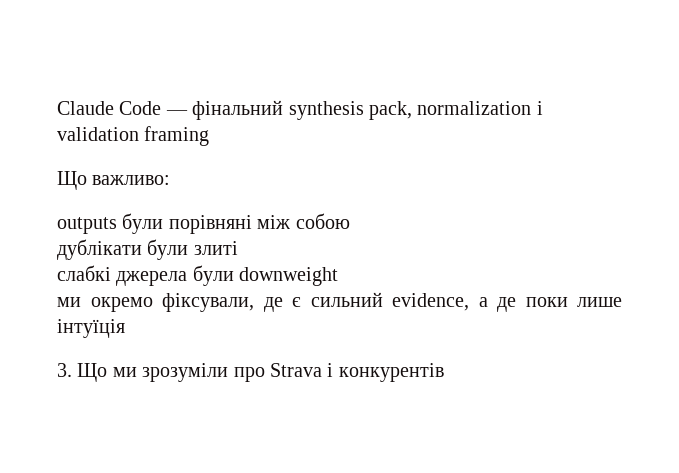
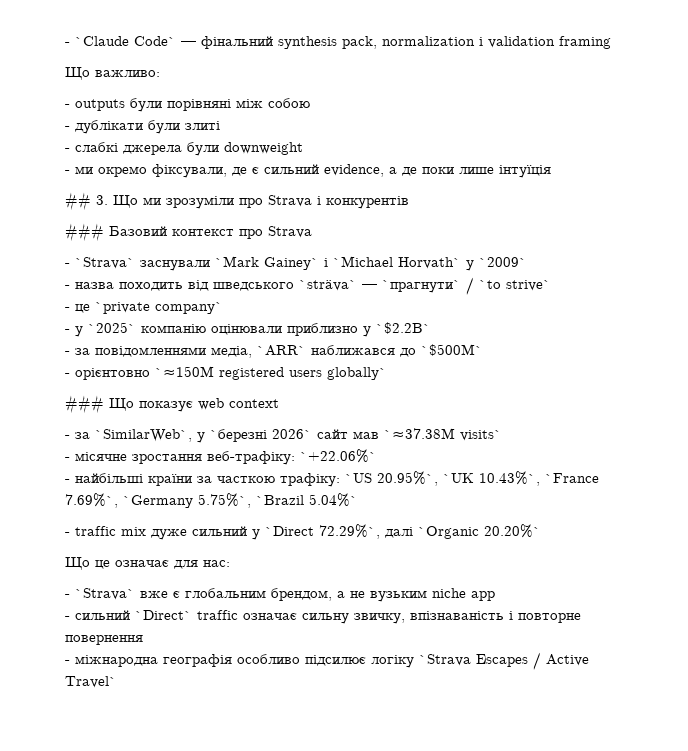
- Claude Code — фінальний synthesis pack, normalization і validation framing
+ - `Claude Code` — фінальний synthesis pack, normalization і validation framing
- outputs були порівняні між собою
+ - outputs були порівняні між собою
- дублікати були злиті
+ - дублікати були злиті
- слабкі джерела були downweight
+ - слабкі джерела були downweight
- ми окремо фіксували, де є сильний evidence, а де поки лише інтуїція
+ - ми окремо фіксували, де є сильний evidence, а де поки лише інтуїція
- 3. Що ми зрозуміли про Strava і конкурентів
+ ## 3. Що ми зрозуміли про Strava і конкурентів
+ ### Базовий контекст про Strava
+ - `Strava` заснували `Mark Gainey` і `Michael Horvath` у `2009`
+ - назва походить від шведського `sträva` — `прагнути` / `to strive`
+ - це `private company`
+ - у `2025` компанію оцінювали приблизно у `$2.2B`
+ - за повідомленнями медіа, `ARR` наближався до `$500M`
+ - орієнтовно `≈150M registered users globally`
+ ### Що показує web context
+ - за `SimilarWeb`, у `березні 2026` сайт мав `≈37.38M visits`
+ - місячне зростання веб-трафіку: `+22.06%`
+ - найбільші країни за часткою трафіку: `US 20.95%`, `UK 10.43%`, `France 7.69%`, `Germany 5.75%`, `Brazil 5.04%`
+ - traffic mix дуже сильний у `Direct 72.29%`, далі `Organic 20.20%`
+ Що це означає для нас:
+ - `Strava` вже є глобальним брендом, а не вузьким niche app
+ - сильний `Direct` traffic означає сильну звичку, впізнаваність і повторне повернення
+ - міжнародна географія особливо підсилює логіку `Strava Escapes / Active Travel`

